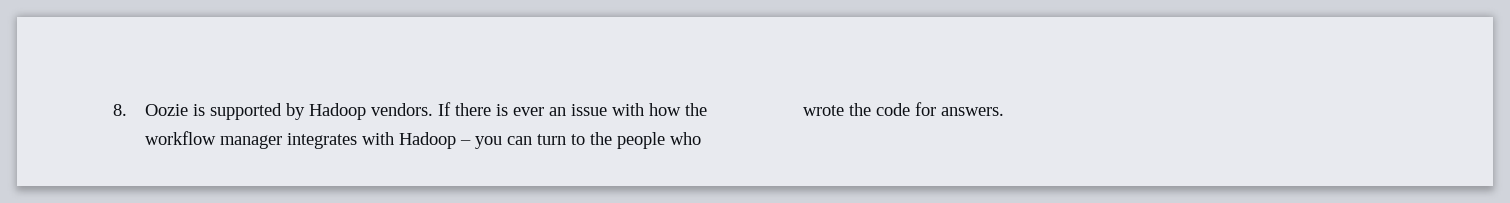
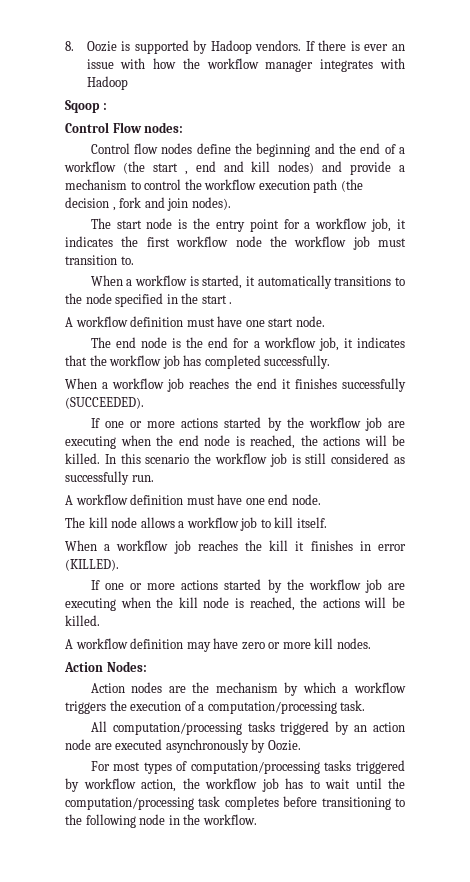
- If there is ever an issue with how the workflow manager integrates with Hadoop – you can turn to the people who wrote the code for answers.
+ If there is ever an issue with how the workflow manager integrates with Hadoop
+ Sqoop :
+ Control Flow nodes:
+ Control flow nodes define the beginning and the end of a workflow (the start , end and kill nodes) and provide a mechanism to control the workflow execution path (the decision , fork and join nodes).
+ The start node is the entry point for a workflow job, it indicates the first workflow node the workflow job must transition to.
+ When a workflow is started, it automatically transitions to the node specified in the start .
+ A workflow definition must have one start node.
+ The end node is the end for a workflow job, it indicates that the workflow job has completed successfully.
+ When a workflow job reaches the end it finishes successfully (SUCCEEDED).
+ If one or more actions started by the workflow job are executing when the end node is reached, the actions will be killed. In this scenario the workflow job is still considered as successfully run.
+ A workflow definition must have one end node.
+ The kill node allows a workflow job to kill itself.
+ When a workflow job reaches the kill it finishes in error (KILLED).
+ If one or more actions started by the workflow job are executing when the kill node is reached, the actions will be killed.
+ A workflow definition may have zero or more kill nodes.
+ Action Nodes:
+ Action nodes are the mechanism by which a workflow triggers the execution of a computation/processing task.
+ All computation/processing tasks triggered by an action node are executed asynchronously by Oozie.
+ For most types of computation/processing tasks triggered by workflow action, the workflow job has to wait until the computation/processing task completes before transitioning to the following node in the workflow.

